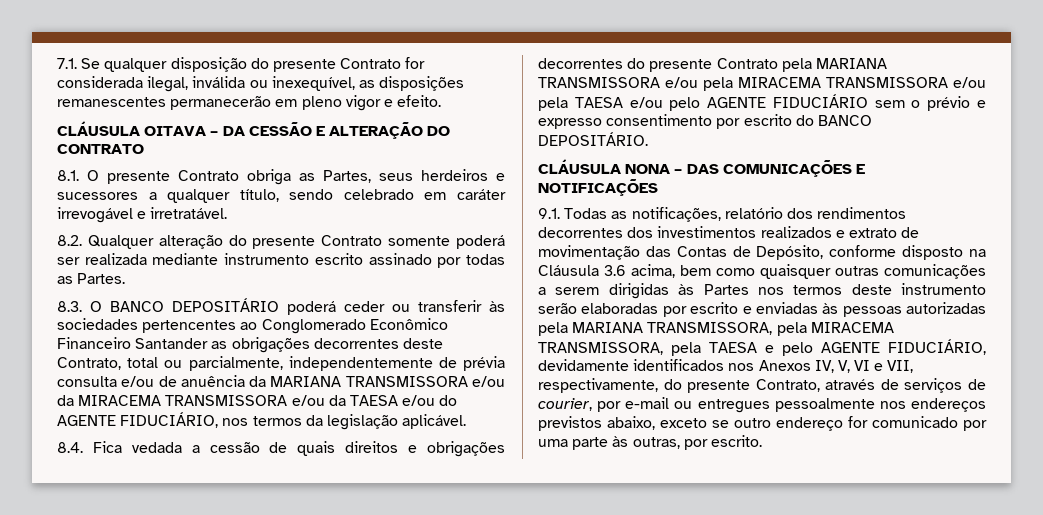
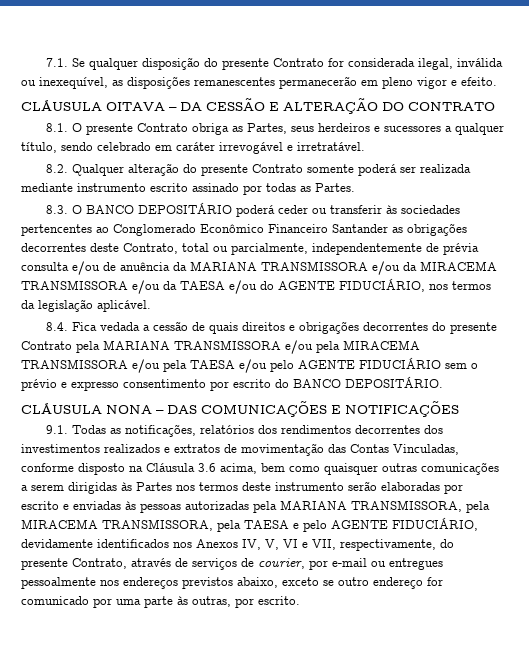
- 9.1. Todas as notificações, relatório dos rendimentos decorrentes dos investimentos realizados e extrato de movimentação das Contas de Depósito, conforme disposto na Cláusula 3.6 acima, bem como quaisquer outras comunicações a serem dirigidas às Partes nos termos deste instrumento serão elaboradas por escrito e enviadas às pessoas autorizadas pela MARIANA TRANSMISSORA, pela MIRACEMA TRANSMISSORA, pela TAESA e pelo AGENTE FIDUCIÁRIO, devidamente identificados nos Anexos IV, V, VI e VII, respectivamente, do presente Contrato, através de serviços de courier, por e-mail ou entregues pessoalmente nos endereços previstos abaixo, exceto se outro endereço for comunicado por uma parte às outras, por escrito.
+ 9.1. Todas as notificações, relatórios dos rendimentos decorrentes dos investimentos realizados e extratos de movimentação das Contas Vinculadas, conforme disposto na Cláusula 3.6 acima, bem como quaisquer outras comunicações a serem dirigidas às Partes nos termos deste instrumento serão elaboradas por escrito e enviadas às pessoas autorizadas pela MARIANA TRANSMISSORA, pela MIRACEMA TRANSMISSORA, pela TAESA e pelo AGENTE FIDUCIÁRIO, devidamente identificados nos Anexos IV, V, VI e VII, respectivamente, do presente Contrato, através de serviços de courier, por e-mail ou entregues pessoalmente nos endereços previstos abaixo, exceto se outro endereço for comunicado por uma parte às outras, por escrito.

